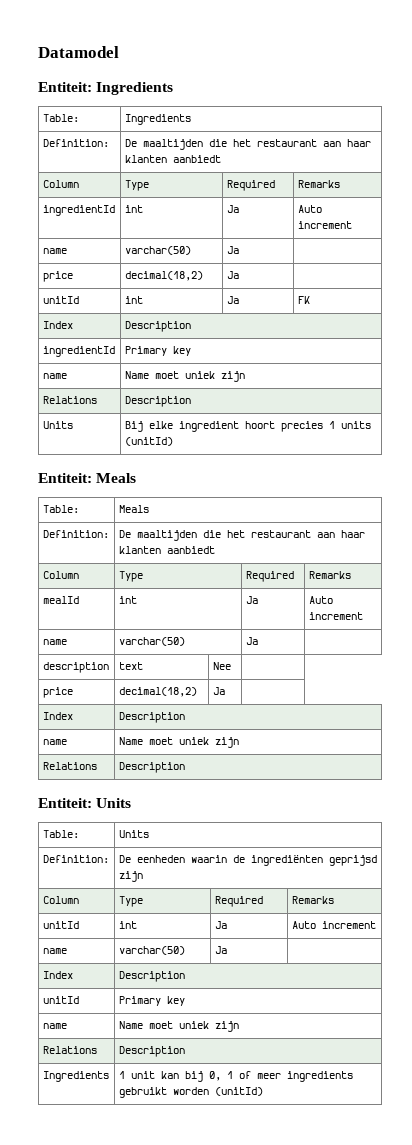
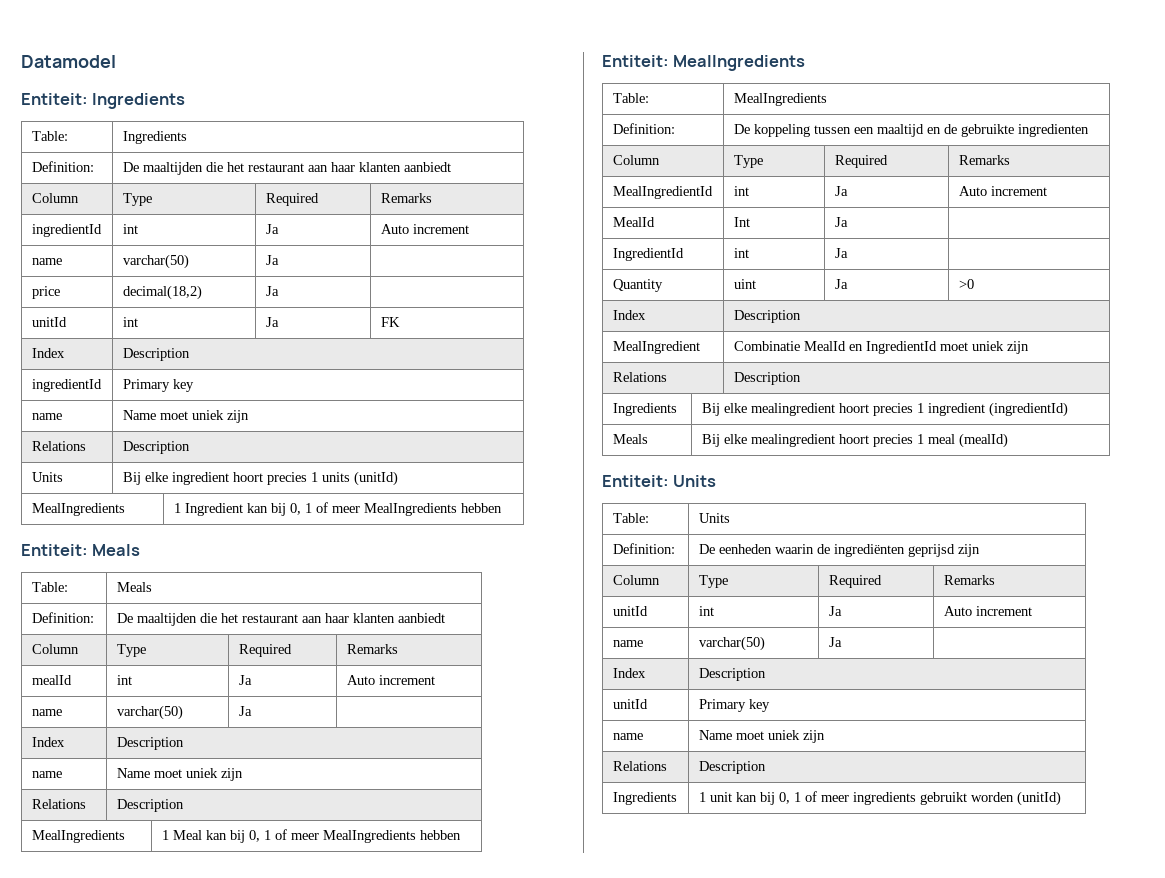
+ MealIngredients | 1 Ingredient kan bij 0, 1 of meer MealIngredients hebben
- description | text | Nee |
- price | decimal(18,2) | Ja |
+ MealIngredients | 1 Meal kan bij 0, 1 of meer MealIngredients hebben
+ Entiteit: MealIngredients
+ Table: | MealIngredients
+ Definition: | De koppeling tussen een maaltijd en de gebruikte ingredienten
+ Column | Type | Required | Remarks
+ MealIngredientId | int | Ja | Auto increment
+ MealId | Int | Ja |
+ IngredientId | int | Ja |
+ Quantity | uint | Ja | >0
+ Index | Description
+ MealIngredient | Combinatie MealId en IngredientId moet uniek zijn
+ Relations | Description
+ Ingredients | Bij elke mealingredient hoort precies 1 ingredient (ingredientId)
+ Meals | Bij elke mealingredient hoort precies 1 meal (mealId)

